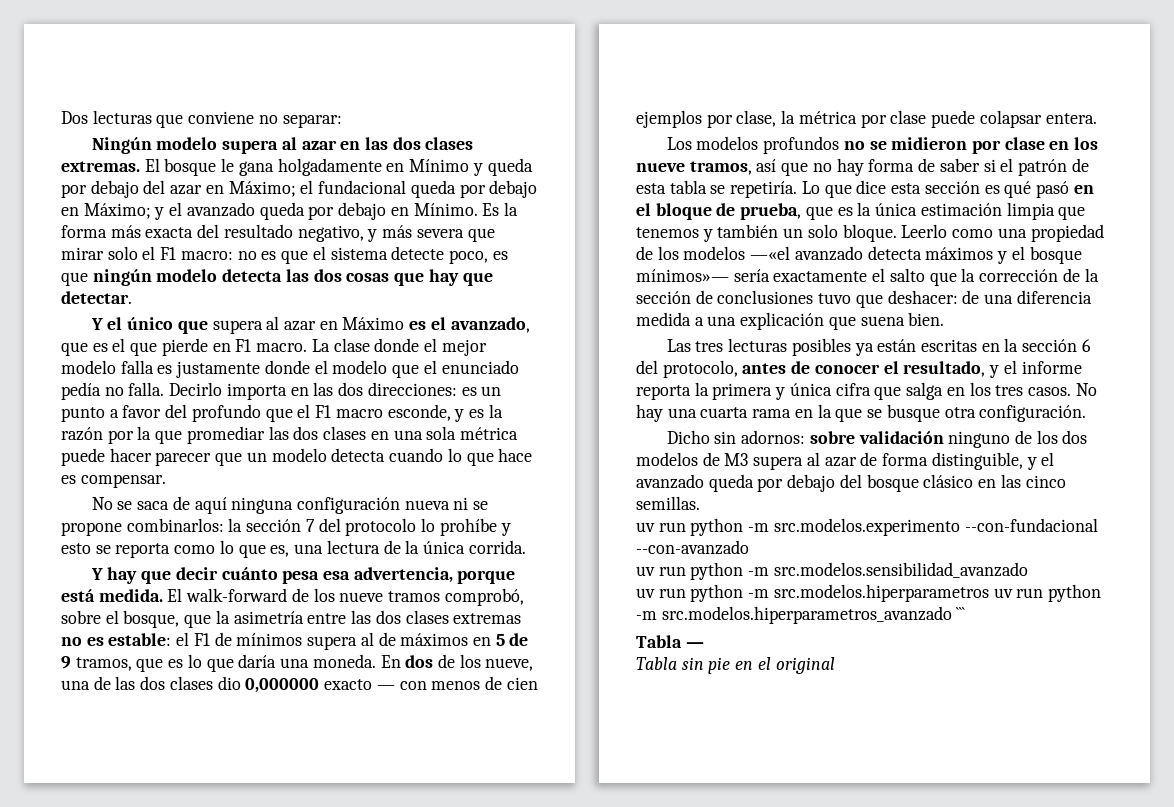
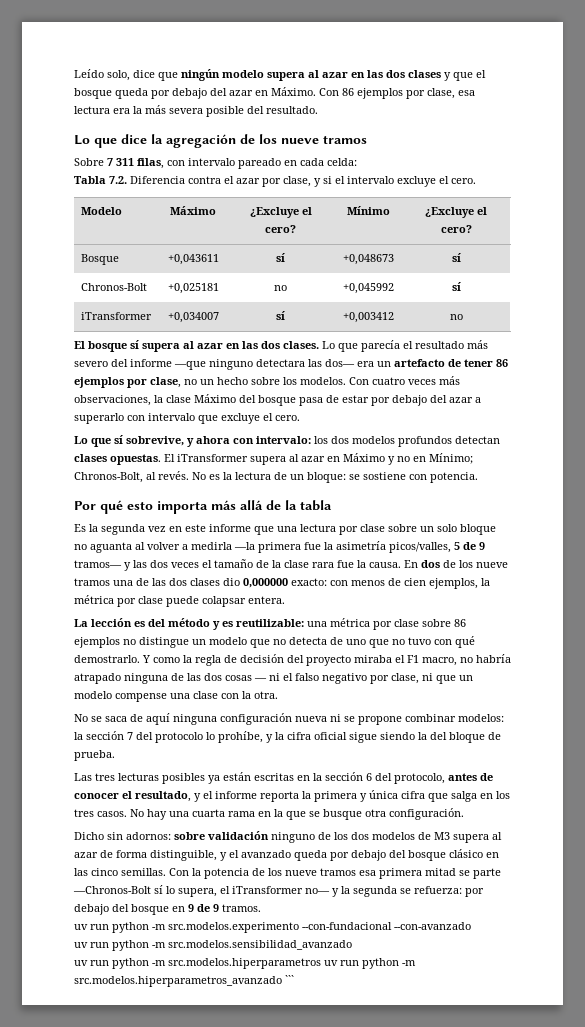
- Dos lecturas que conviene no separar:
- Ningún modelo supera al azar en las dos clases extremas. El bosque le gana holgadamente en Mínimo y queda por debajo del azar en Máximo; el fundacional queda por debajo en Máximo; y el avanzado queda por debajo en Mínimo. Es la forma más exacta del resultado negativo, y más severa que mirar solo el F1 macro: no es que el sistema detecte poco, es que ningún modelo detecta las dos cosas que hay que detectar.
- Y el único que supera al azar en Máximo es el avanzado, que es el que pierde en F1 macro. La clase donde el mejor modelo falla es justamente donde el modelo que el enunciado pedía no falla. Decirlo importa en las dos direcciones: es un punto a favor del profundo que el F1 macro esconde, y es la razón por la que promediar las dos clases en una sola métrica puede hacer parecer que un modelo detecta cuando lo que hace es compensar.
+ Leído solo, dice que ningún modelo supera al azar en las dos clases y que el bosque queda por debajo del azar en Máximo. Con 86 ejemplos por clase, esa lectura era la más severa posible del resultado.
+ Lo que dice la agregación de los nueve tramos
+ Sobre 7 311 filas, con intervalo pareado en cada celda:
+ Tabla 7.2. Diferencia contra el azar por clase, y si el intervalo excluye el cero.
+ Modelo | Máximo | ¿Excluye el cero? | Mínimo | ¿Excluye el cero?
+ Bosque | +0,043611 | sí | +0,048673 | sí
+ Chronos-Bolt | +0,025181 | no | +0,045992 | sí
+ iTransformer | +0,034007 | sí | +0,003412 | no
+ El bosque sí supera al azar en las dos clases. Lo que parecía el resultado más severo del informe —que ninguno detectara las dos— era un artefacto de tener 86 ejemplos por clase, no un hecho sobre los modelos. Con cuatro veces más observaciones, la clase Máximo del bosque pasa de estar por debajo del azar a superarlo con intervalo que excluye el cero.
+ Lo que sí sobrevive, y ahora con intervalo: los dos modelos profundos detectan clases opuestas. El iTransformer supera al azar en Máximo y no en Mínimo; Chronos-Bolt, al revés. No es la lectura de un bloque: se sostiene con potencia.
+ Por qué esto importa más allá de la tabla
+ Es la segunda vez en este informe que una lectura por clase sobre un solo bloque no aguanta al volver a medirla —la primera fue la asimetría picos/valles, 5 de 9 tramos— y las dos veces el tamaño de la clase rara fue la causa. En dos de los nueve tramos una de las dos clases dio 0,000000 exacto: con menos de cien ejemplos, la métrica por clase puede colapsar entera.
+ La lección es del método y es reutilizable: una métrica por clase sobre 86 ejemplos no distingue un modelo que no detecta de uno que no tuvo con qué demostrarlo. Y como la regla de decisión del proyecto miraba el F1 macro, no habría atrapado ninguna de las dos cosas — ni el falso negativo por clase, ni que un modelo compense una clase con la otra.
- No se saca de aquí ninguna configuración nueva ni se propone combinarlos: la sección 7 del protocolo lo prohíbe y esto se reporta como lo que es, una lectura de la única corrida.
- Y hay que decir cuánto pesa esa advertencia, porque está medida. El walk-forward de los nueve tramos comprobó, sobre el bosque, que la asimetría entre las dos clases extremas no es estable: el F1 de mínimos supera al de máximos en 5 de 9 tramos, que es lo que daría una moneda. En dos de los nueve, una de las dos clases dio 0,000000 exacto — con menos de cien ejemplos por clase, la métrica por clase puede colapsar entera.
- Los modelos profundos no se midieron por clase en los nueve tramos, así que no hay forma de saber si el patrón de esta tabla se repetiría. Lo que dice esta sección es qué pasó en el bloque de prueba, que es la única estimación limpia que tenemos y también un solo bloque. Leerlo como una propiedad de los modelos —«el avanzado detecta máximos y el bosque mínimos»— sería exactamente el salto que la corrección de la sección de conclusiones tuvo que deshacer: de una diferencia medida a una explicación que suena bien.
+ No se saca de aquí ninguna configuración nueva ni se propone combinar modelos: la sección 7 del protocolo lo prohíbe, y la cifra oficial sigue siendo la del bloque de prueba.
+ Con la potencia de los nueve tramos esa primera mitad se parte —Chronos-Bolt sí lo supera, el iTransformer no— y la segunda se refuerza: por debajo del bosque en 9 de 9 tramos.
- Tabla —
- Tabla sin pie en el original

